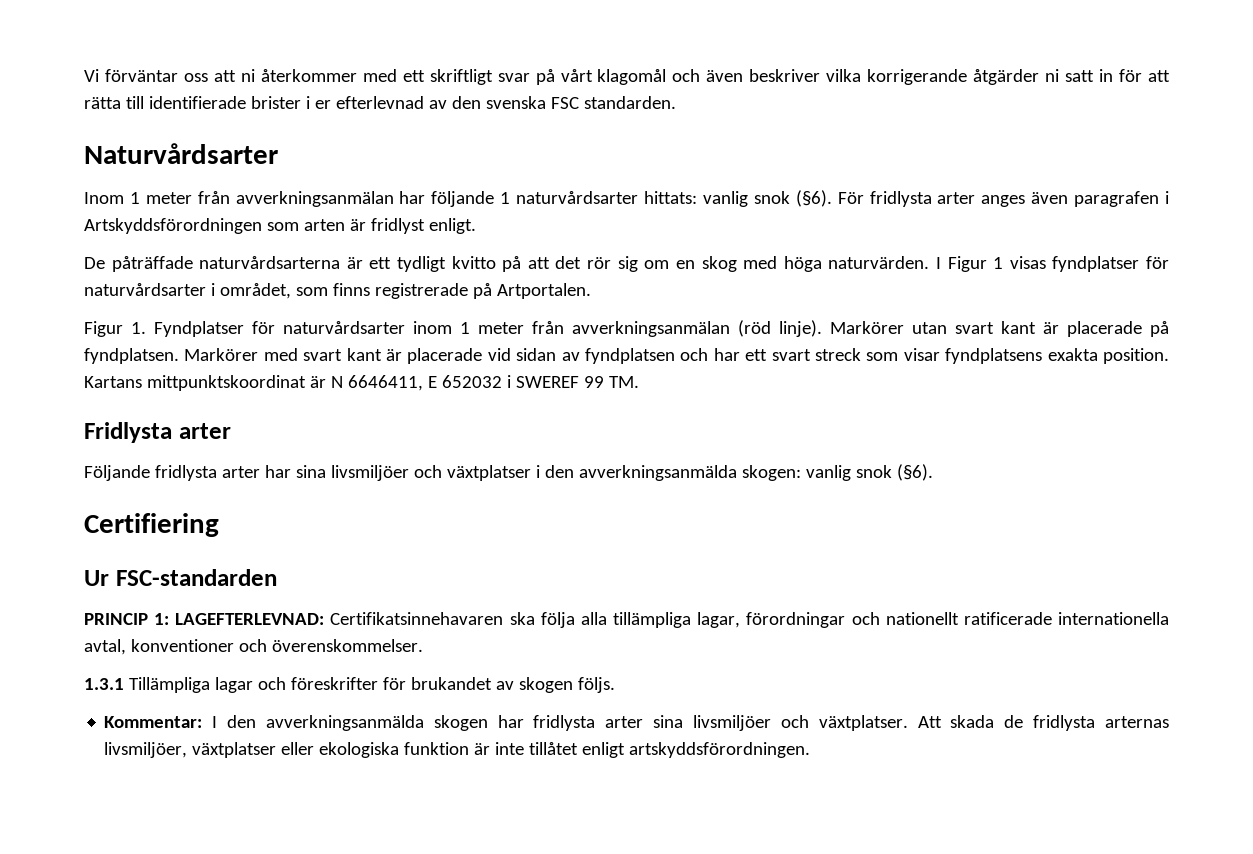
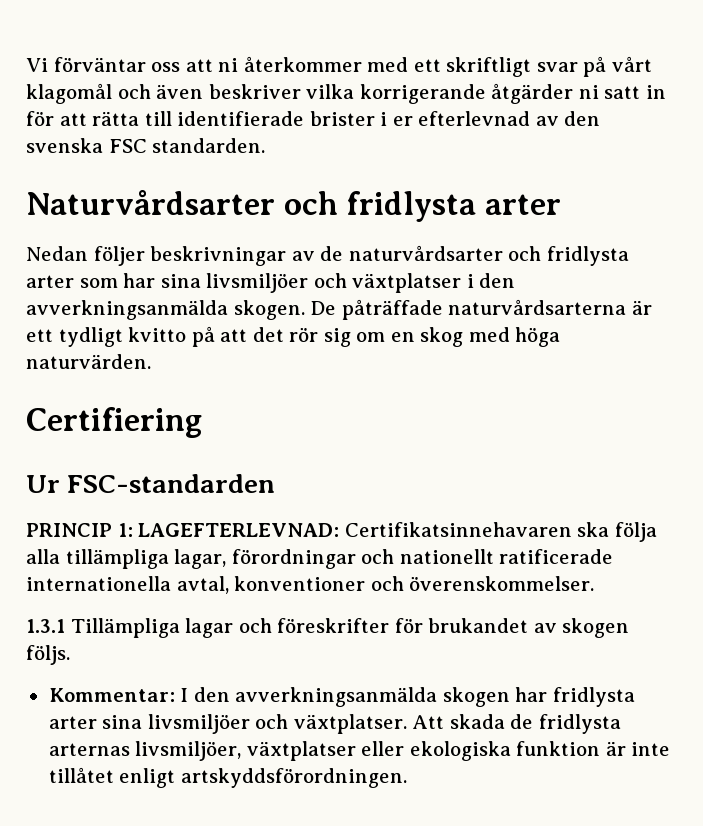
- Naturvårdsarter
- Inom 1 meter från avverkningsanmälan har följande 1 naturvårdsarter hittats: vanlig snok (§6). För fridlysta arter anges även paragrafen i Artskyddsförordningen som arten är fridlyst enligt.
- De påträffade naturvårdsarterna är ett tydligt kvitto på att det rör sig om en skog med höga naturvärden. I Figur 1 visas fyndplatser för naturvårdsarter i området, som finns registrerade på Artportalen.
- Figur 1. Fyndplatser för naturvårdsarter inom 1 meter från avverkningsanmälan (röd linje). Markörer utan svart kant är placerade på fyndplatsen. Markörer med svart kant är placerade vid sidan av fyndplatsen och har ett svart streck som visar fyndplatsens exakta position. Kartans mittpunktskoordinat är N 6646411, E 652032 i SWEREF 99 TM.
- Fridlysta arter
- Följande fridlysta arter har sina livsmiljöer och växtplatser i den avverkningsanmälda skogen: vanlig snok (§6).
+ Naturvårdsarter och fridlysta arter
+ Nedan följer beskrivningar av de naturvårdsarter och fridlysta arter som har sina livsmiljöer och växtplatser i den avverkningsanmälda skogen. De påträffade naturvårdsarterna är ett tydligt kvitto på att det rör sig om en skog med höga naturvärden.

